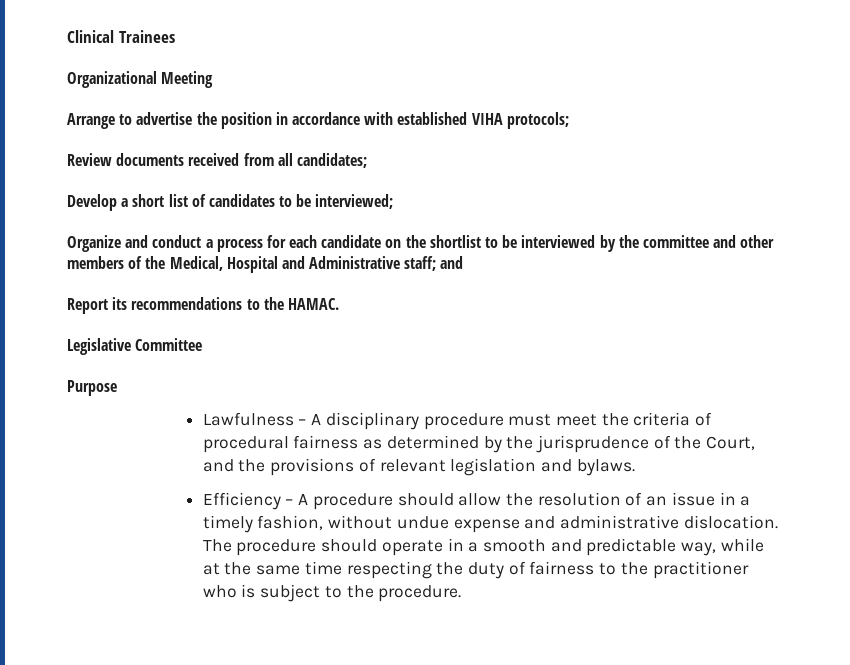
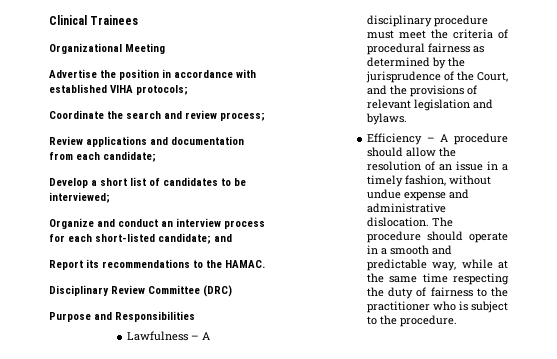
- Arrange to advertise the position in accordance with established VIHA protocols;
+ Advertise the position in accordance with established VIHA protocols;
- Review documents received from all candidates;
+ Coordinate the search and review process;
+ Review applications and documentation from each candidate;
- Organize and conduct a process for each candidate on the shortlist to be interviewed by the committee and other members of the Medical, Hospital and Administrative staff; and
+ Organize and conduct an interview process for each short-listed candidate; and
- Legislative Committee
+ Disciplinary Review Committee (DRC)
- Purpose
+ Purpose and Responsibilities

